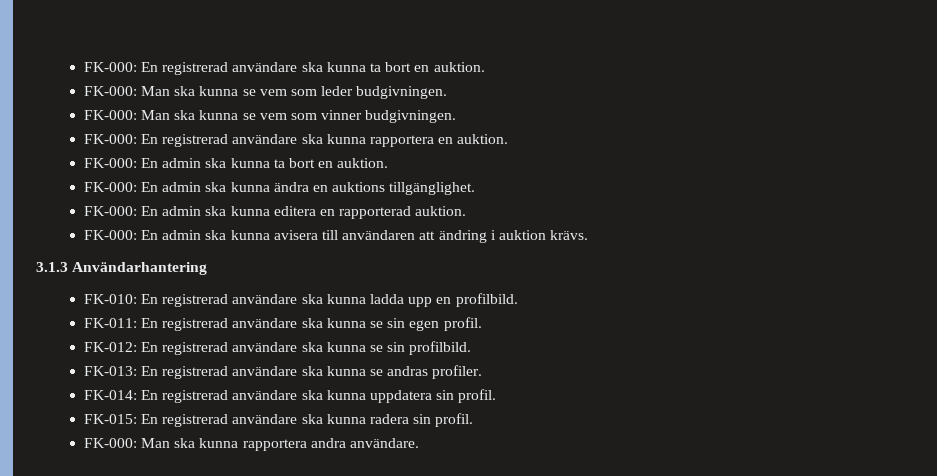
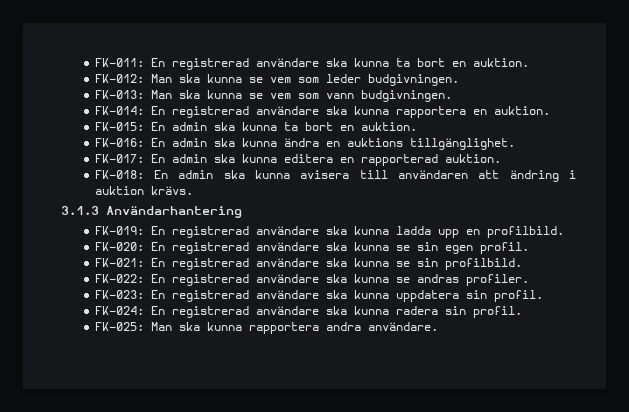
- FK-000: En registrerad användare ska kunna ta bort en auktion.
+ FK-011: En registrerad användare ska kunna ta bort en auktion.
- FK-000: Man ska kunna se vem som leder budgivningen.
+ FK-012: Man ska kunna se vem som leder budgivningen.
- FK-000: Man ska kunna se vem som vinner budgivningen.
- FK-000: En registrerad användare ska kunna rapportera en auktion.
+ FK-013: Man ska kunna se vem som vann budgivningen.
+ FK-014: En registrerad användare ska kunna rapportera en auktion.
- FK-000: En admin ska kunna ta bort en auktion.
+ FK-015: En admin ska kunna ta bort en auktion.
- FK-000: En admin ska kunna ändra en auktions tillgänglighet.
+ FK-016: En admin ska kunna ändra en auktions tillgänglighet.
- FK-000: En admin ska kunna editera en rapporterad auktion.
+ FK-017: En admin ska kunna editera en rapporterad auktion.
- FK-000: En admin ska kunna avisera till användaren att ändring i auktion krävs.
+ FK-018: En admin ska kunna avisera till användaren att ändring i auktion krävs.
- FK-010: En registrerad användare ska kunna ladda upp en profilbild.
+ FK-019: En registrerad användare ska kunna ladda upp en profilbild.
- FK-011: En registrerad användare ska kunna se sin egen profil.
+ FK-020: En registrerad användare ska kunna se sin egen profil.
- FK-012: En registrerad användare ska kunna se sin profilbild.
+ FK-021: En registrerad användare ska kunna se sin profilbild.
- FK-013: En registrerad användare ska kunna se andras profiler.
+ FK-022: En registrerad användare ska kunna se andras profiler.
- FK-014: En registrerad användare ska kunna uppdatera sin profil.
+ FK-023: En registrerad användare ska kunna uppdatera sin profil.
- FK-015: En registrerad användare ska kunna radera sin profil.
+ FK-024: En registrerad användare ska kunna radera sin profil.
- FK-000: Man ska kunna rapportera andra användare.
+ FK-025: Man ska kunna rapportera andra användare.

